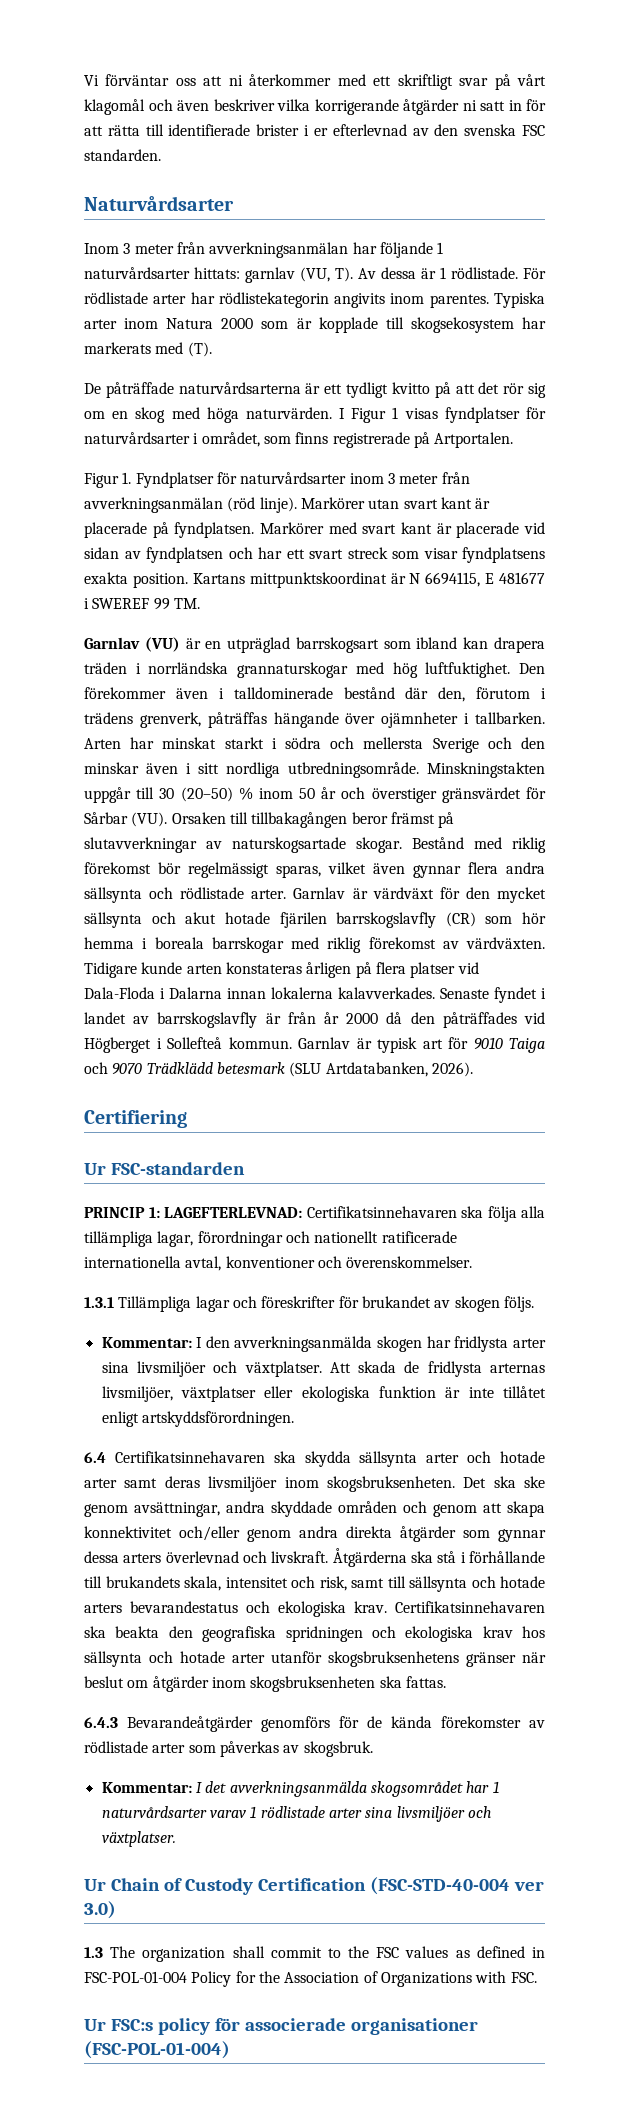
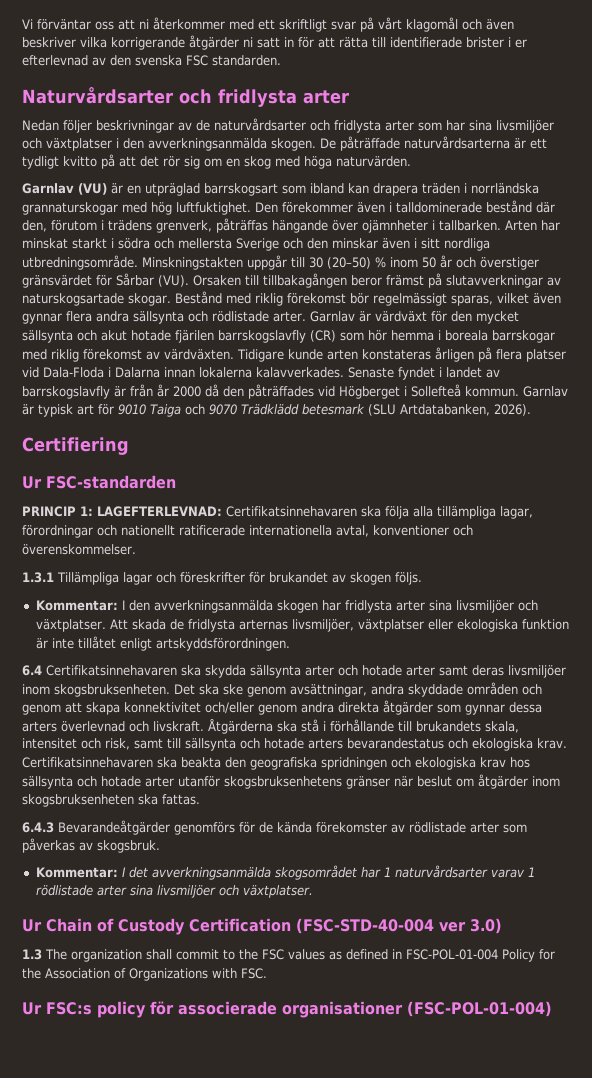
- Naturvårdsarter
- Inom 3 meter från avverkningsanmälan har följande 1 naturvårdsarter hittats: garnlav (VU, T). Av dessa är 1 rödlistade. För rödlistade arter har rödlistekategorin angivits inom parentes. Typiska arter inom Natura 2000 som är kopplade till skogsekosystem har markerats med (T).
- De påträffade naturvårdsarterna är ett tydligt kvitto på att det rör sig om en skog med höga naturvärden. I Figur 1 visas fyndplatser för naturvårdsarter i området, som finns registrerade på Artportalen.
- Figur 1. Fyndplatser för naturvårdsarter inom 3 meter från avverkningsanmälan (röd linje). Markörer utan svart kant är placerade på fyndplatsen. Markörer med svart kant är placerade vid sidan av fyndplatsen och har ett svart streck som visar fyndplatsens exakta position. Kartans mittpunktskoordinat är N 6694115, E 481677 i SWEREF 99 TM.
+ Naturvårdsarter och fridlysta arter
+ Nedan följer beskrivningar av de naturvårdsarter och fridlysta arter som har sina livsmiljöer och växtplatser i den avverkningsanmälda skogen. De påträffade naturvårdsarterna är ett tydligt kvitto på att det rör sig om en skog med höga naturvärden.

